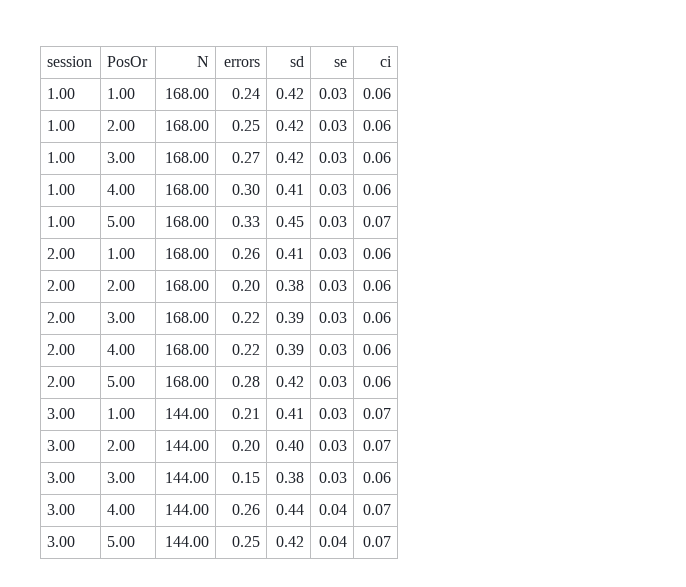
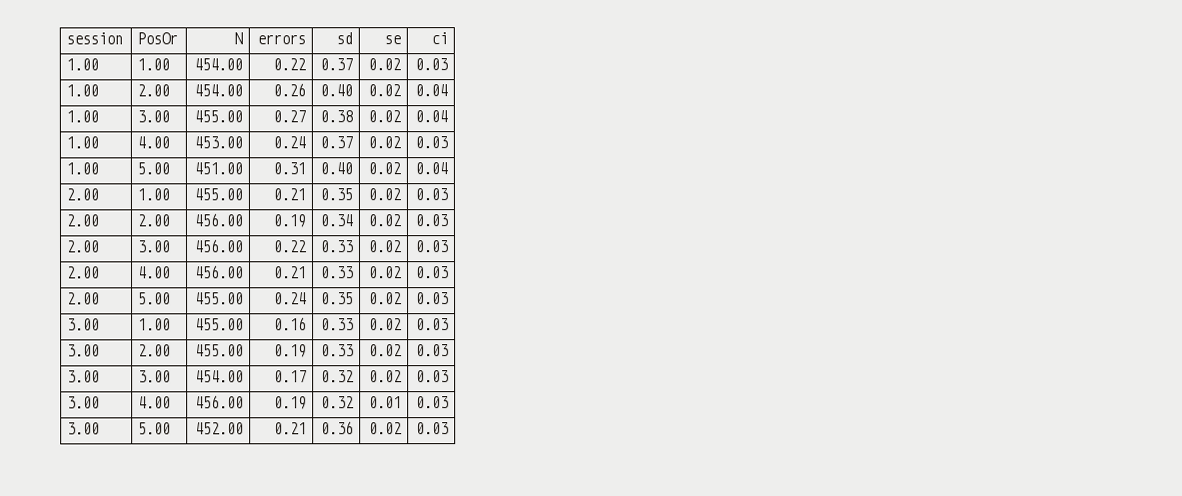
- 1.00 | 1.00 | 168.00 | 0.24 | 0.42 | 0.03 | 0.06
+ 1.00 | 1.00 | 454.00 | 0.22 | 0.37 | 0.02 | 0.03
- 1.00 | 2.00 | 168.00 | 0.25 | 0.42 | 0.03 | 0.06
+ 1.00 | 2.00 | 454.00 | 0.26 | 0.40 | 0.02 | 0.04
- 1.00 | 3.00 | 168.00 | 0.27 | 0.42 | 0.03 | 0.06
+ 1.00 | 3.00 | 455.00 | 0.27 | 0.38 | 0.02 | 0.04
- 1.00 | 4.00 | 168.00 | 0.30 | 0.41 | 0.03 | 0.06
+ 1.00 | 4.00 | 453.00 | 0.24 | 0.37 | 0.02 | 0.03
- 1.00 | 5.00 | 168.00 | 0.33 | 0.45 | 0.03 | 0.07
- 2.00 | 1.00 | 168.00 | 0.26 | 0.41 | 0.03 | 0.06
+ 1.00 | 5.00 | 451.00 | 0.31 | 0.40 | 0.02 | 0.04
+ 2.00 | 1.00 | 455.00 | 0.21 | 0.35 | 0.02 | 0.03
- 2.00 | 2.00 | 168.00 | 0.20 | 0.38 | 0.03 | 0.06
+ 2.00 | 2.00 | 456.00 | 0.19 | 0.34 | 0.02 | 0.03
- 2.00 | 3.00 | 168.00 | 0.22 | 0.39 | 0.03 | 0.06
+ 2.00 | 3.00 | 456.00 | 0.22 | 0.33 | 0.02 | 0.03
- 2.00 | 4.00 | 168.00 | 0.22 | 0.39 | 0.03 | 0.06
+ 2.00 | 4.00 | 456.00 | 0.21 | 0.33 | 0.02 | 0.03
- 2.00 | 5.00 | 168.00 | 0.28 | 0.42 | 0.03 | 0.06
+ 2.00 | 5.00 | 455.00 | 0.24 | 0.35 | 0.02 | 0.03
- 3.00 | 1.00 | 144.00 | 0.21 | 0.41 | 0.03 | 0.07
+ 3.00 | 1.00 | 455.00 | 0.16 | 0.33 | 0.02 | 0.03
- 3.00 | 2.00 | 144.00 | 0.20 | 0.40 | 0.03 | 0.07
+ 3.00 | 2.00 | 455.00 | 0.19 | 0.33 | 0.02 | 0.03
- 3.00 | 3.00 | 144.00 | 0.15 | 0.38 | 0.03 | 0.06
+ 3.00 | 3.00 | 454.00 | 0.17 | 0.32 | 0.02 | 0.03
- 3.00 | 4.00 | 144.00 | 0.26 | 0.44 | 0.04 | 0.07
- 3.00 | 5.00 | 144.00 | 0.25 | 0.42 | 0.04 | 0.07
+ 3.00 | 4.00 | 456.00 | 0.19 | 0.32 | 0.01 | 0.03
+ 3.00 | 5.00 | 452.00 | 0.21 | 0.36 | 0.02 | 0.03

